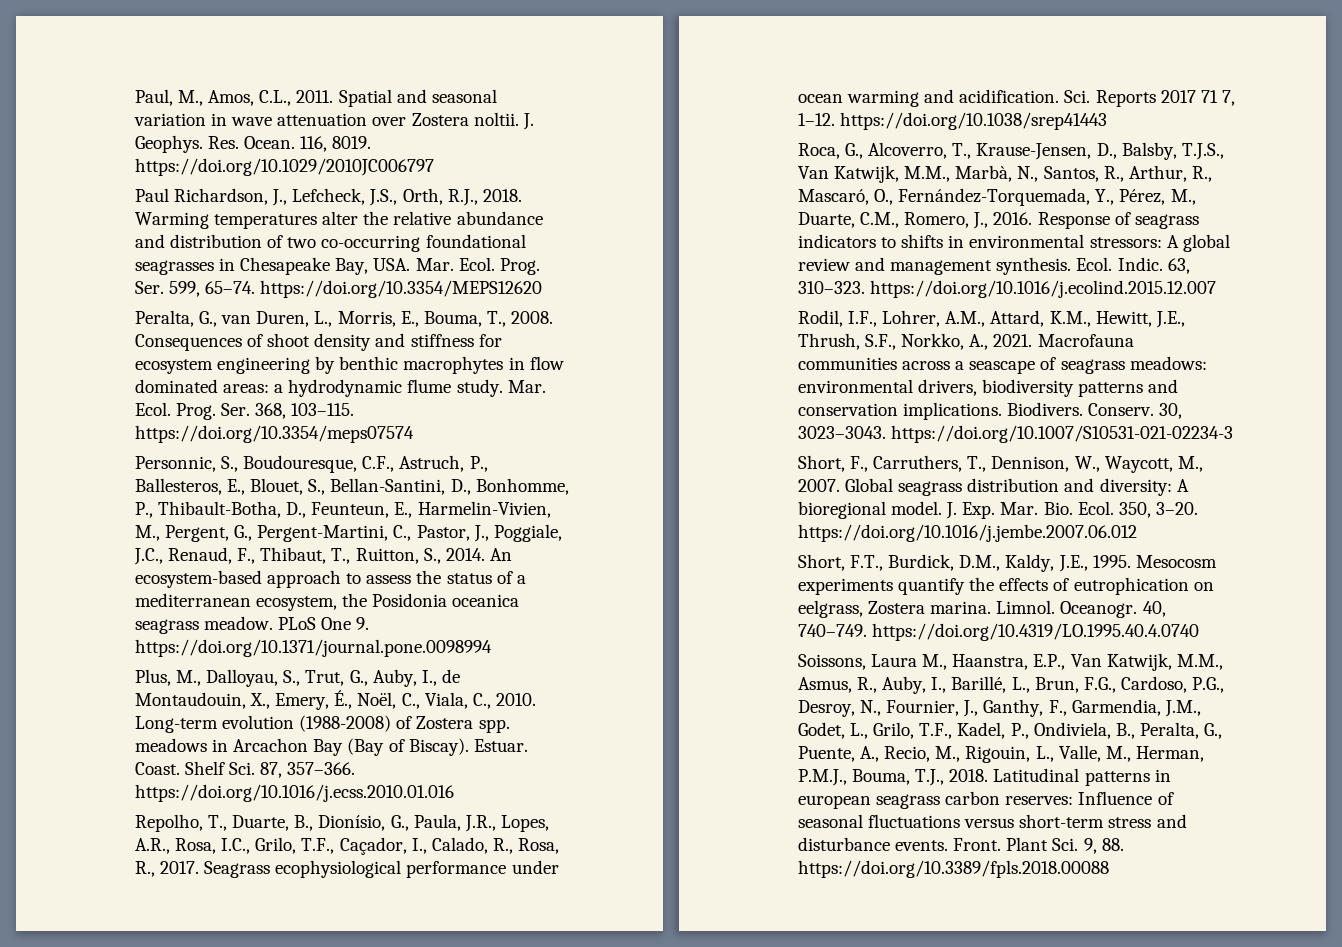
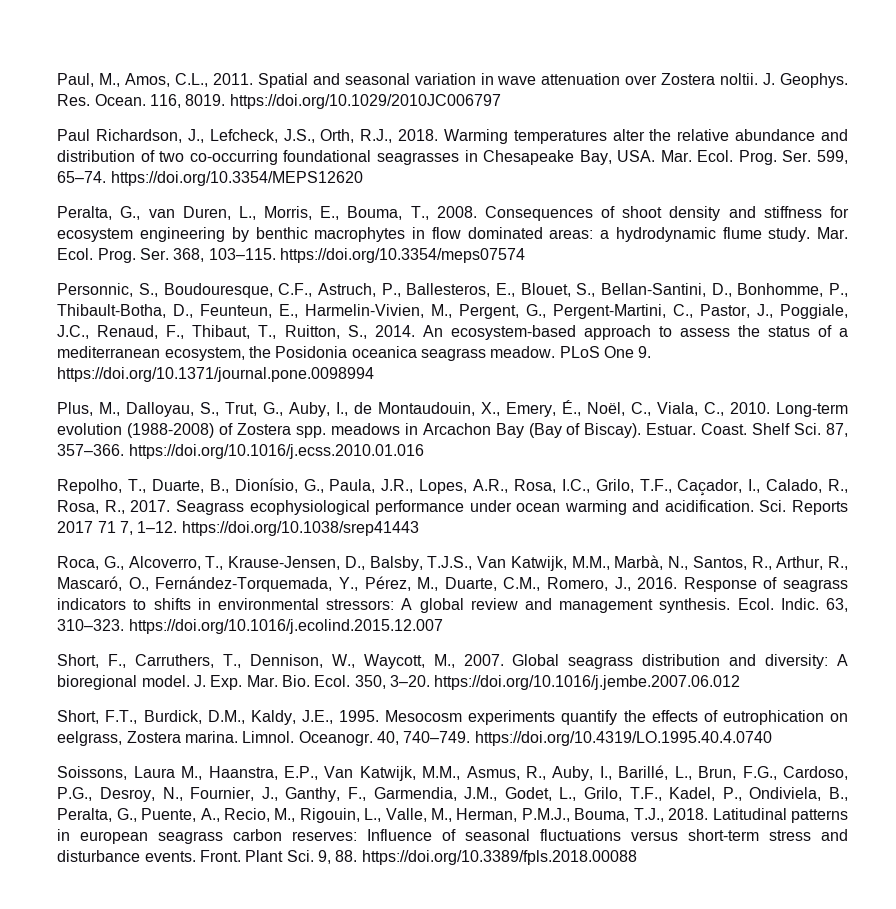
- Rodil, I.F., Lohrer, A.M., Attard, K.M., Hewitt, J.E., Thrush, S.F., Norkko, A., 2021. Macrofauna communities across a seascape of seagrass meadows: environmental drivers, biodiversity patterns and conservation implications. Biodivers. Conserv. 30, 3023–3043. https://doi.org/10.1007/S10531-021-02234-3

